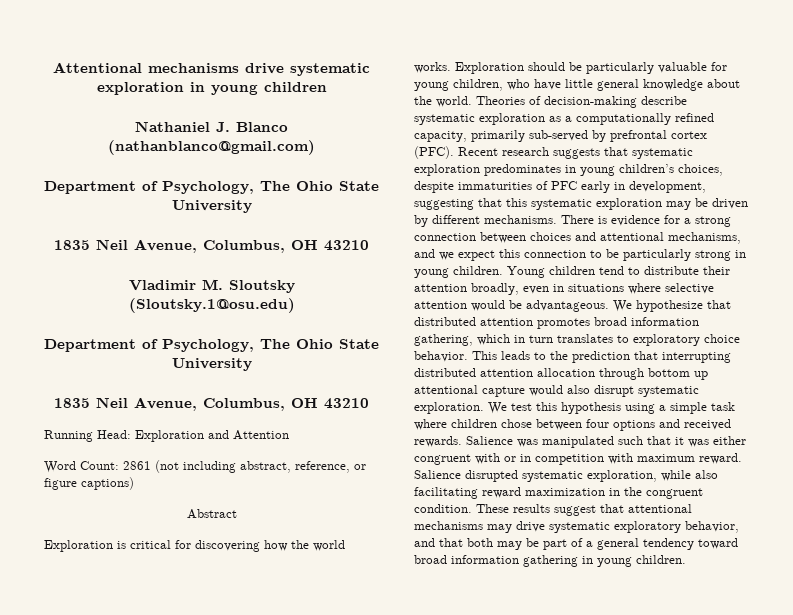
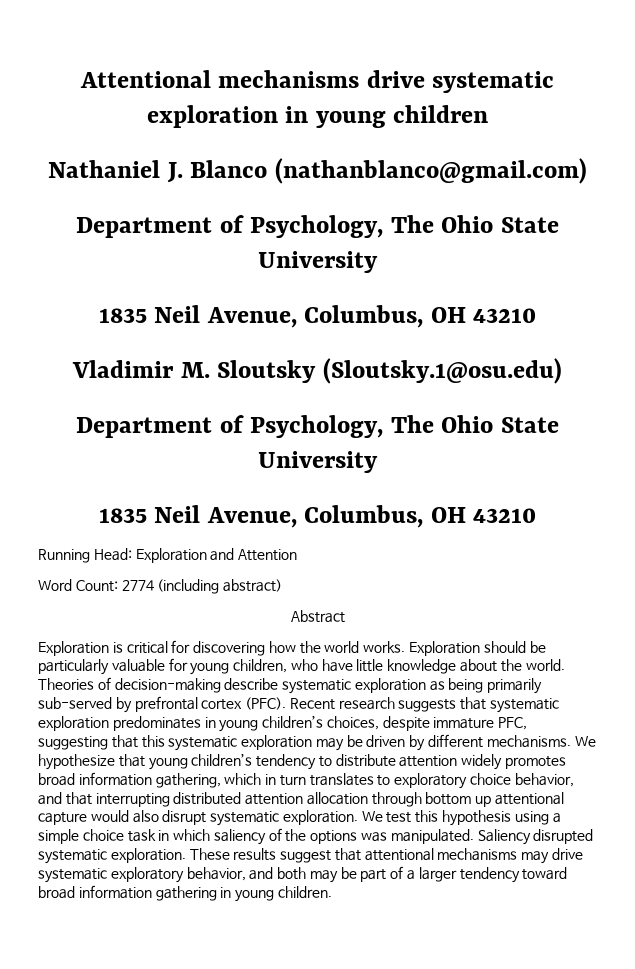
- Word Count: 2861 (not including abstract, reference, or figure captions)
+ Word Count: 2774 (including abstract)
- Exploration should be particularly valuable for young children, who have little general knowledge about the world.
+ Exploration should be particularly valuable for young children, who have little knowledge about the world.
- Theories of decision-making describe systematic exploration as a computationally refined capacity, primarily sub-served by prefrontal cortex (PFC).
+ Theories of decision-making describe systematic exploration as being primarily sub-served by prefrontal cortex (PFC).
- Recent research suggests that systematic exploration predominates in young children’s choices, despite immaturities of PFC early in development, suggesting that this systematic exploration may be driven by different mechanisms.
+ Recent research suggests that systematic exploration predominates in young children’s choices, despite immature PFC, suggesting that this systematic exploration may be driven by different mechanisms.
- There is evidence for a strong connection between choices and attentional mechanisms, and we expect this connection to be particularly strong in young children. Young children tend to distribute their attention broadly, even in situations where selective attention would be advantageous. We hypothesize that distributed attention promotes broad information gathering, which in turn translates to exploratory choice behavior. This leads to the prediction that interrupting distributed attention allocation through bottom up attentional capture would also disrupt systematic exploration.
+ We hypothesize that young children’s tendency to distribute attention widely promotes broad information gathering, which in turn translates to exploratory choice behavior, and that interrupting distributed attention allocation through bottom up attentional capture would also disrupt systematic exploration.
- We test this hypothesis using a simple task where children chose between four options and received rewards. Salience was manipulated such that it was either congruent with or in competition with maximum reward. Salience disrupted systematic exploration, while also facilitating reward maximization in the congruent condition.
+ We test this hypothesis using a simple choice task in which saliency of the options was manipulated. Saliency disrupted systematic exploration.
- These results suggest that attentional mechanisms may drive systematic exploratory behavior, and that both may be part of a general tendency toward broad information gathering in young children.
+ These results suggest that attentional mechanisms may drive systematic exploratory behavior, and both may be part of a larger tendency toward broad information gathering in young children.

